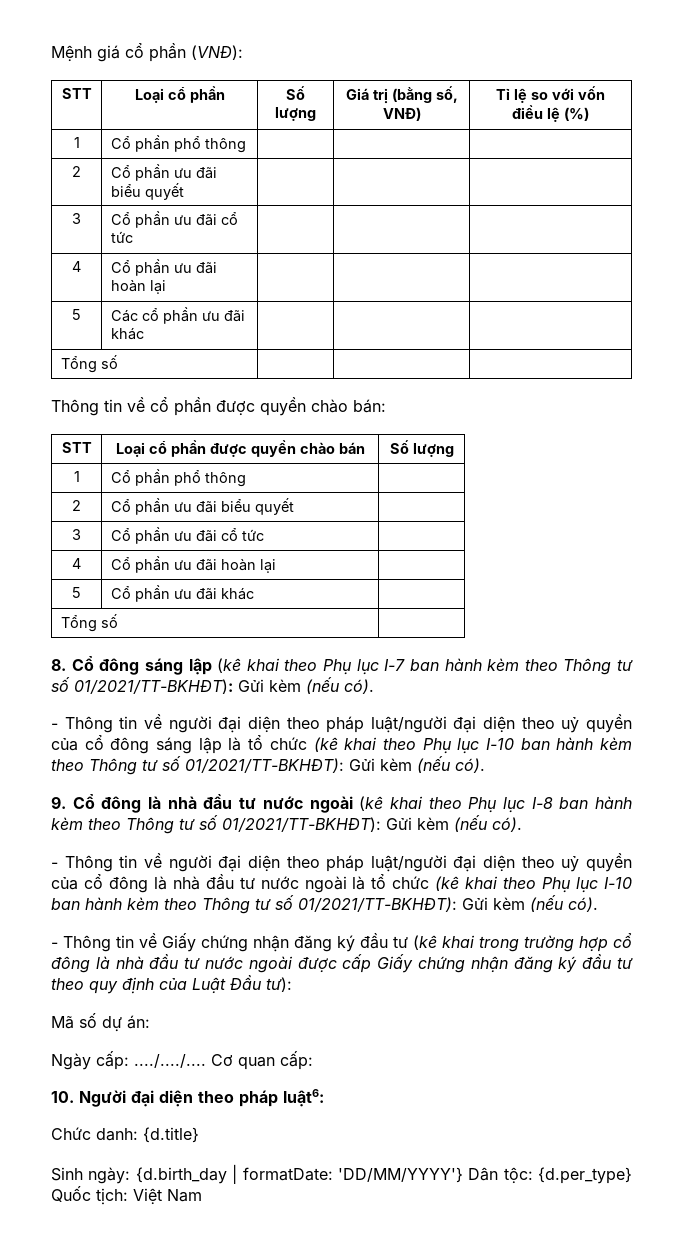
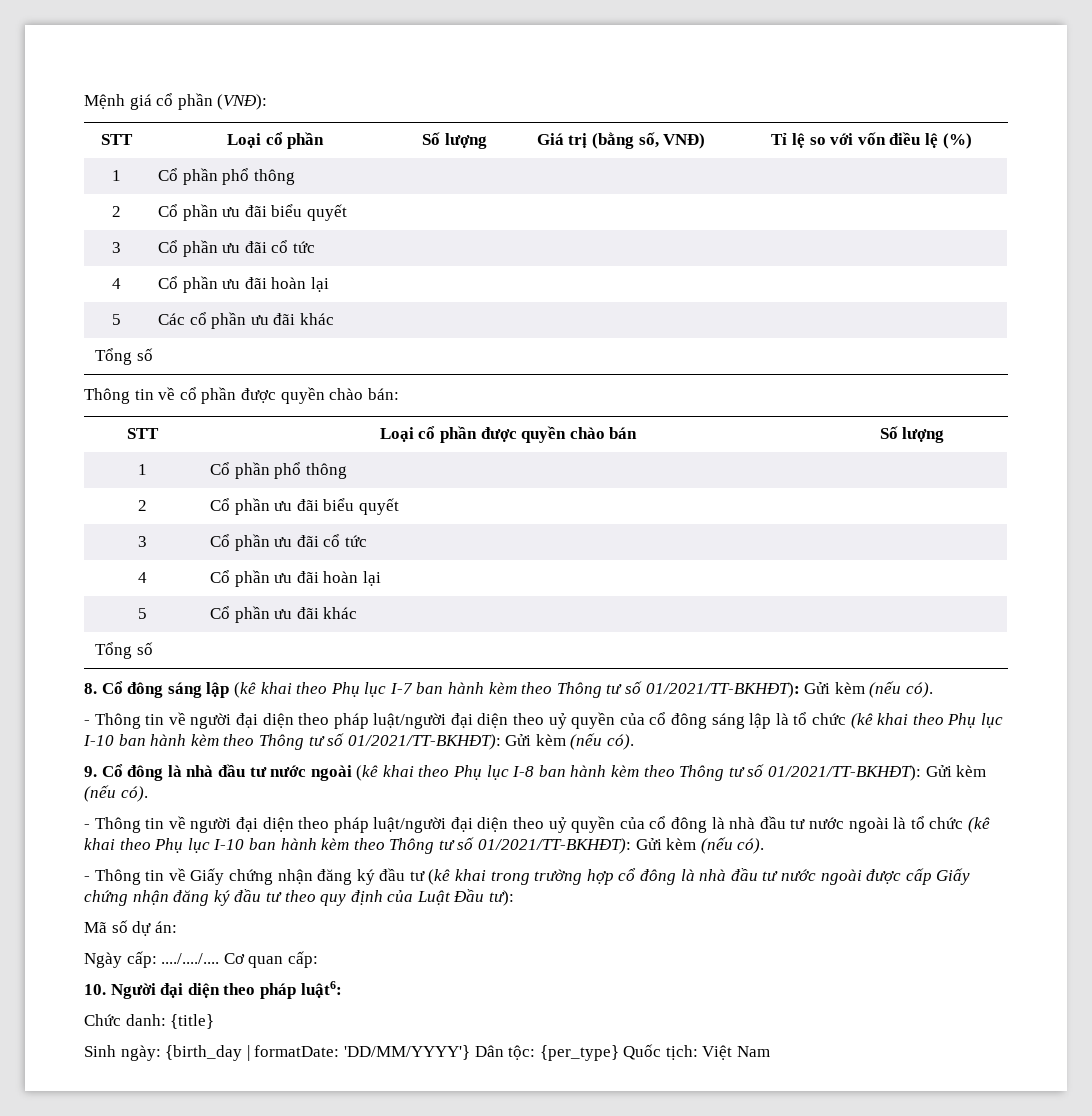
- Chức danh: {d.title}
+ Chức danh: {title}
- Sinh ngày: {d.birth_day | formatDate: 'DD/MM/YYYY'} Dân tộc: {d.per_type} Quốc tịch: Việt Nam
+ Sinh ngày: {birth_day | formatDate: 'DD/MM/YYYY'} Dân tộc: {per_type} Quốc tịch: Việt Nam

